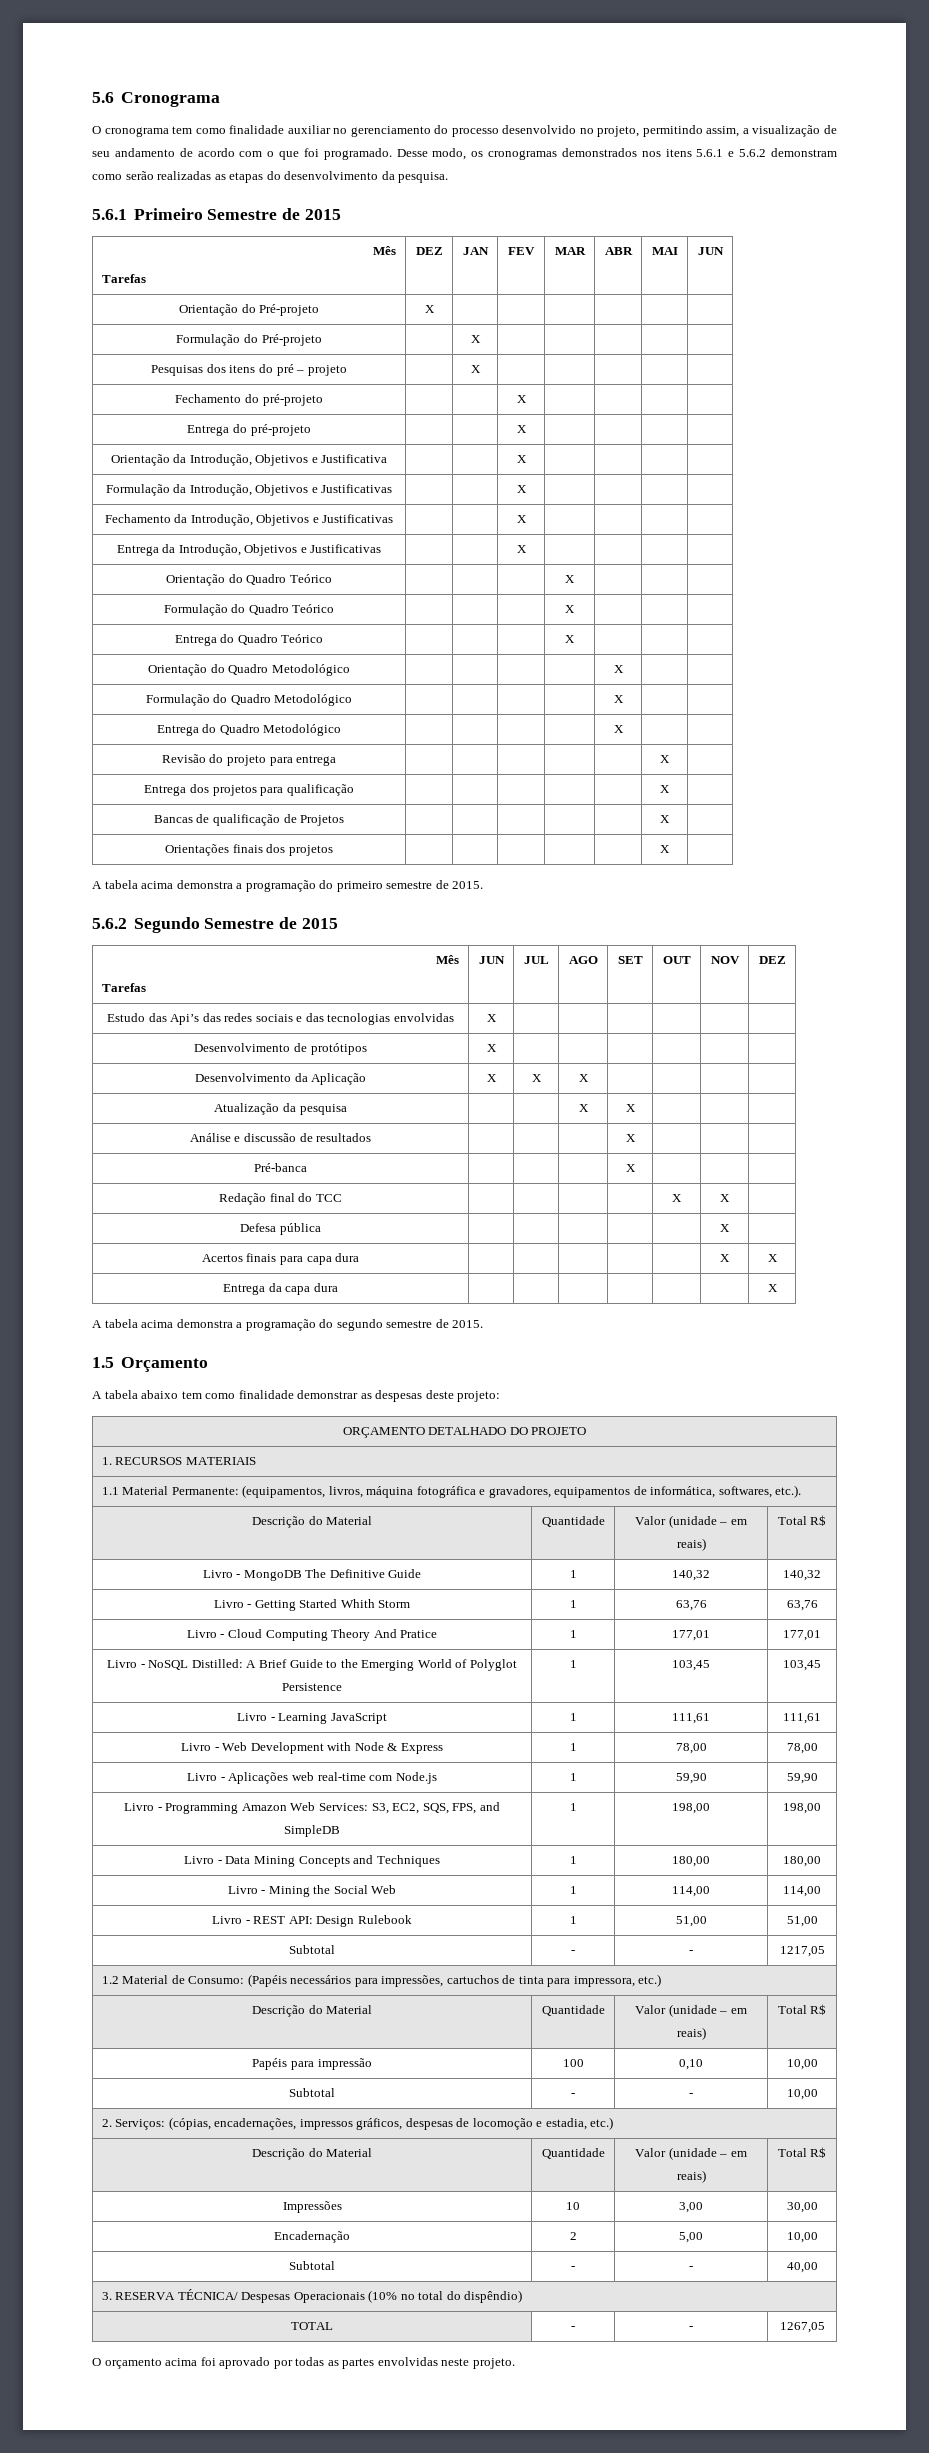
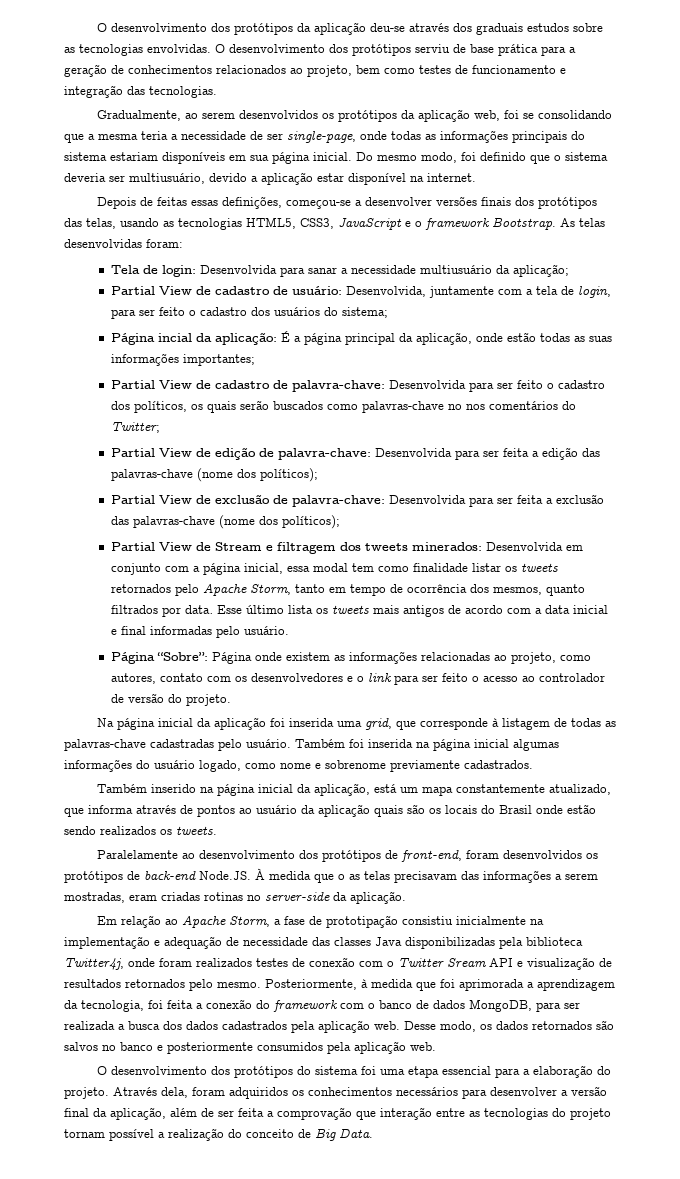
- 5.6 Cronograma
- O cronograma tem como finalidade auxiliar no gerenciamento do processo desenvolvido no projeto, permitindo assim, a visualização de seu andamento de acordo com o que foi programado. Desse modo, os cronogramas demonstrados nos itens 5.6.1 e 5.6.2 demonstram como serão realizadas as etapas do desenvolvimento da pesquisa.
- 5.6.1 Primeiro Semestre de 2015
- Mês
- Tarefas | DEZ | JAN | FEV | MAR | ABR | MAI | JUN
- Orientação do Pré-projeto | X | | | | | |
- Formulação do Pré-projeto | | X | | | | |
- Pesquisas dos itens do pré – projeto | | X | | | | |
- Fechamento do pré-projeto | | | X | | | |
- Entrega do pré-projeto | | | X | | | |
- Orientação da Introdução, Objetivos e Justificativa | | | X | | | |
- Formulação da Introdução, Objetivos e Justificativas | | | X | | | |
- Fechamento da Introdução, Objetivos e Justificativas | | | X | | | |
- Entrega da Introdução, Objetivos e Justificativas | | | X | | | |
- Orientação do Quadro Teórico | | | | X | | |
- Formulação do Quadro Teórico | | | | X | | |
- Entrega do Quadro Teórico | | | | X | | |
- Orientação do Quadro Metodológico | | | | | X | |
- Formulação do Quadro Metodológico | | | | | X | |
- Entrega do Quadro Metodológico | | | | | X | |
- Revisão do projeto para entrega | | | | | | X |
- Entrega dos projetos para qualificação | | | | | | X |
- Bancas de qualificação de Projetos | | | | | | X |
- Orientações finais dos projetos | | | | | | X |
- A tabela acima demonstra a programação do primeiro semestre de 2015.
- 5.6.2 Segundo Semestre de 2015
- Mês
- Tarefas | JUN | JUL | AGO | SET | OUT | NOV | DEZ
- Estudo das Api’s das redes sociais e das tecnologias envolvidas | X | | | | | |
- Desenvolvimento de protótipos | X | | | | | |
- Desenvolvimento da Aplicação | X | X | X | | | |
- Atualização da pesquisa | | | X | X | | |
- Análise e discussão de resultados | | | | X | | |
- Pré-banca | | | | X | | |
- Redação final do TCC | | | | | X | X |
- Defesa pública | | | | | | X |
- Acertos finais para capa dura | | | | | | X | X
- Entrega da capa dura | | | | | | | X
- A tabela acima demonstra a programação do segundo semestre de 2015.
- 1.5 Orçamento
- A tabela abaixo tem como finalidade demonstrar as despesas deste projeto:
- ORÇAMENTO DETALHADO DO PROJETO
- 1. RECURSOS MATERIAIS
- 1.1 Material Permanente: (equipamentos, livros, máquina fotográfica e gravadores, equipamentos de informática, softwares, etc.).
- Descrição do Material | Quantidade | Valor (unidade – em reais) | Total R$
- Livro - MongoDB The Definitive Guide | 1 | 140,32 | 140,32
- Livro - Getting Started Whith Storm | 1 | 63,76 | 63,76
- Livro - Cloud Computing Theory And Pratice | 1 | 177,01 | 177,01
- Livro - NoSQL Distilled: A Brief Guide to the Emerging World of Polyglot Persistence | 1 | 103,45 | 103,45
- Livro - Learning JavaScript | 1 | 111,61 | 111,61
- Livro - Web Development with Node & Express | 1 | 78,00 | 78,00
- Livro - Aplicações web real-time com Node.js | 1 | 59,90 | 59,90
- Livro - Programming Amazon Web Services: S3, EC2, SQS, FPS, and SimpleDB | 1 | 198,00 | 198,00
- Livro - Data Mining Concepts and Techniques | 1 | 180,00 | 180,00
- Livro - Mining the Social Web | 1 | 114,00 | 114,00
- Livro - REST API: Design Rulebook | 1 | 51,00 | 51,00
- Subtotal | - | - | 1217,05
- 1.2 Material de Consumo: (Papéis necessários para impressões, cartuchos de tinta para impressora, etc.)
- Descrição do Material | Quantidade | Valor (unidade – em reais) | Total R$
- Papéis para impressão | 100 | 0,10 | 10,00
- Subtotal | - | - | 10,00
- 2. Serviços: (cópias, encadernações, impressos gráficos, despesas de locomoção e estadia, etc.)
- Descrição do Material | Quantidade | Valor (unidade – em reais) | Total R$
- Impressões | 10 | 3,00 | 30,00
- Encadernação | 2 | 5,00 | 10,00
- Subtotal | - | - | 40,00
- 3. RESERVA TÉCNICA/ Despesas Operacionais (10% no total do dispêndio)
- TOTAL | - | - | 1267,05
- O orçamento acima foi aprovado por todas as partes envolvidas neste projeto.
+ O desenvolvimento dos protótipos da aplicação deu-se através dos graduais estudos sobre as tecnologias envolvidas. O desenvolvimento dos protótipos serviu de base prática para a geração de conhecimentos relacionados ao projeto, bem como testes de funcionamento e integração das tecnologias.
+ Gradualmente, ao serem desenvolvidos os protótipos da aplicação web, foi se consolidando que a mesma teria a necessidade de ser single-page, onde todas as informações principais do sistema estariam disponíveis em sua página inicial. Do mesmo modo, foi definido que o sistema deveria ser multiusuário, devido a aplicação estar disponível na internet.
+ Depois de feitas essas definições, começou-se a desenvolver versões finais dos protótipos das telas, usando as tecnologias HTML5, CSS3, JavaScript e o framework Bootstrap. As telas desenvolvidas foram:
+ Tela de login: Desenvolvida para sanar a necessidade multiusuário da aplicação;
+ Partial View de cadastro de usuário: Desenvolvida, juntamente com a tela de login, para ser feito o cadastro dos usuários do sistema;
+ Página incial da aplicação: É a página principal da aplicação, onde estão todas as suas informações importantes;
+ Partial View de cadastro de palavra-chave: Desenvolvida para ser feito o cadastro dos políticos, os quais serão buscados como palavras-chave no nos comentários do Twitter;
+ Partial View de edição de palavra-chave: Desenvolvida para ser feita a edição das palavras-chave (nome dos políticos);
+ Partial View de exclusão de palavra-chave: Desenvolvida para ser feita a exclusão das palavras-chave (nome dos políticos);
+ Partial View de Stream e filtragem dos tweets minerados: Desenvolvida em conjunto com a página inicial, essa modal tem como finalidade listar os tweets retornados pelo Apache Storm, tanto em tempo de ocorrência dos mesmos, quanto filtrados por data. Esse último lista os tweets mais antigos de acordo com a data inicial e final informadas pelo usuário.
+ Página “Sobre”: Página onde existem as informações relacionadas ao projeto, como autores, contato com os desenvolvedores e o link para ser feito o acesso ao controlador de versão do projeto.
+ Na página inicial da aplicação foi inserida uma grid, que corresponde à listagem de todas as palavras-chave cadastradas pelo usuário. Também foi inserida na página inicial algumas informações do usuário logado, como nome e sobrenome previamente cadastrados.
+ Também inserido na página inicial da aplicação, está um mapa constantemente atualizado, que informa através de pontos ao usuário da aplicação quais são os locais do Brasil onde estão sendo realizados os tweets.
+ Paralelamente ao desenvolvimento dos protótipos de front-end, foram desenvolvidos os protótipos de back-end Node.JS. À medida que o as telas precisavam das informações a serem mostradas, eram criadas rotinas no server-side da aplicação.
+ Em relação ao Apache Storm, a fase de prototipação consistiu inicialmente na implementação e adequação de necessidade das classes Java disponibilizadas pela biblioteca Twitter4j, onde foram realizados testes de conexão com o Twitter Sream API e visualização de resultados retornados pelo mesmo. Posteriormente, à medida que foi aprimorada a aprendizagem da tecnologia, foi feita a conexão do framework com o banco de dados MongoDB, para ser realizada a busca dos dados cadastrados pela aplicação web. Desse modo, os dados retornados são salvos no banco e posteriormente consumidos pela aplicação web.
+ O desenvolvimento dos protótipos do sistema foi uma etapa essencial para a elaboração do projeto. Através dela, foram adquiridos os conhecimentos necessários para desenvolver a versão final da aplicação, além de ser feita a comprovação que interação entre as tecnologias do projeto tornam possível a realização do conceito de Big Data.

